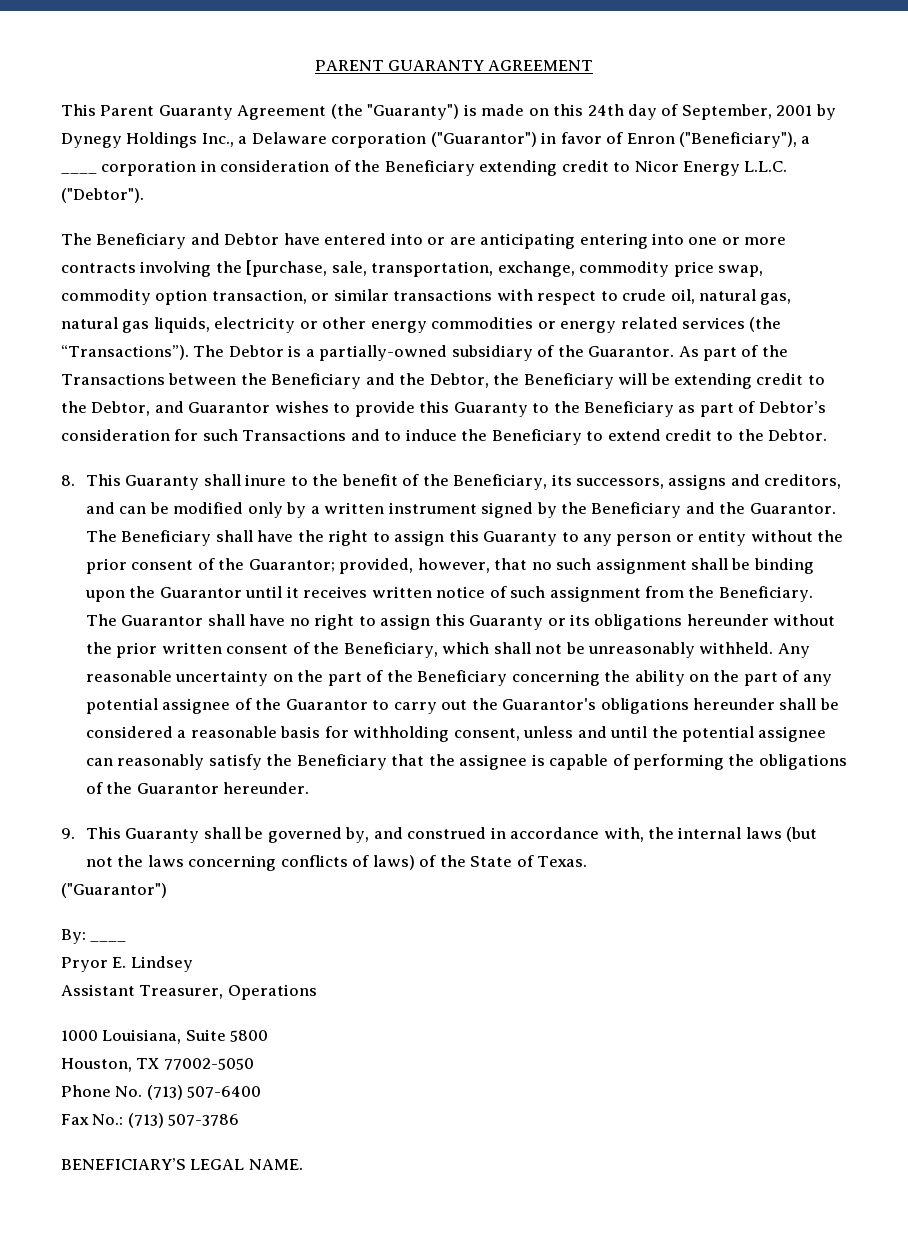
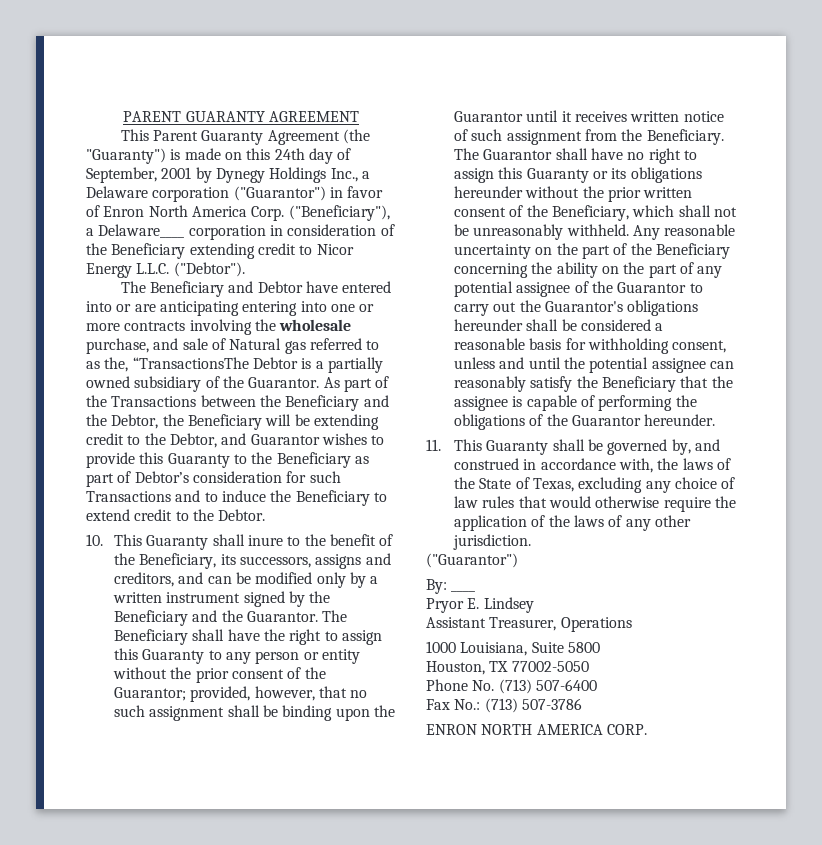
- This Parent Guaranty Agreement (the "Guaranty") is made on this 24th day of September, 2001 by Dynegy Holdings Inc., a Delaware corporation ("Guarantor") in favor of Enron ("Beneficiary"), a ____ corporation in consideration of the Beneficiary extending credit to Nicor Energy L.L.C. ("Debtor").
+ This Parent Guaranty Agreement (the "Guaranty") is made on this 24th day of September, 2001 by Dynegy Holdings Inc., a Delaware corporation ("Guarantor") in favor of Enron North America Corp. ("Beneficiary"), a Delaware____ corporation in consideration of the Beneficiary extending credit to Nicor Energy L.L.C. ("Debtor").
- The Beneficiary and Debtor have entered into or are anticipating entering into one or more contracts involving the [purchase, sale, transportation, exchange, commodity price swap, commodity option transaction, or similar transactions with respect to crude oil, natural gas, natural gas liquids, electricity or other energy commodities or energy related services (the “Transactions”). The Debtor is a partially-owned subsidiary of the Guarantor.
+ The Beneficiary and Debtor have entered into or are anticipating entering into one or more contracts involving the wholesale purchase, and sale of Natural gas referred to as the, “TransactionsThe Debtor is a partially owned subsidiary of the Guarantor.
- 8. This Guaranty shall inure to the benefit of the Beneficiary, its successors, assigns and creditors, and can be modified only by a written instrument signed by the Beneficiary and the Guarantor.
+ 10. This Guaranty shall inure to the benefit of the Beneficiary, its successors, assigns and creditors, and can be modified only by a written instrument signed by the Beneficiary and the Guarantor.
- 9. This Guaranty shall be governed by, and construed in accordance with, the internal laws (but not the laws concerning conflicts of laws) of the State of Texas.
+ 11. This Guaranty shall be governed by, and construed in accordance with, the laws of the State of Texas, excluding any choice of law rules that would otherwise require the application of the laws of any other jurisdiction.
- BENEFICIARY’S LEGAL NAME.
+ ENRON NORTH AMERICA CORP.

